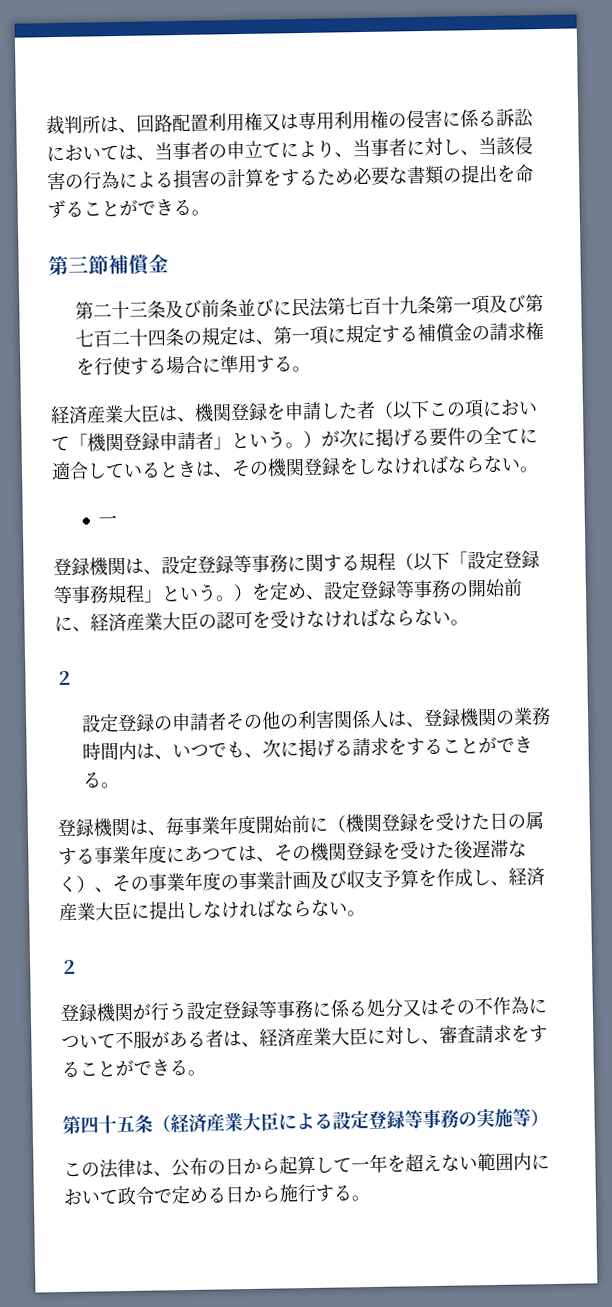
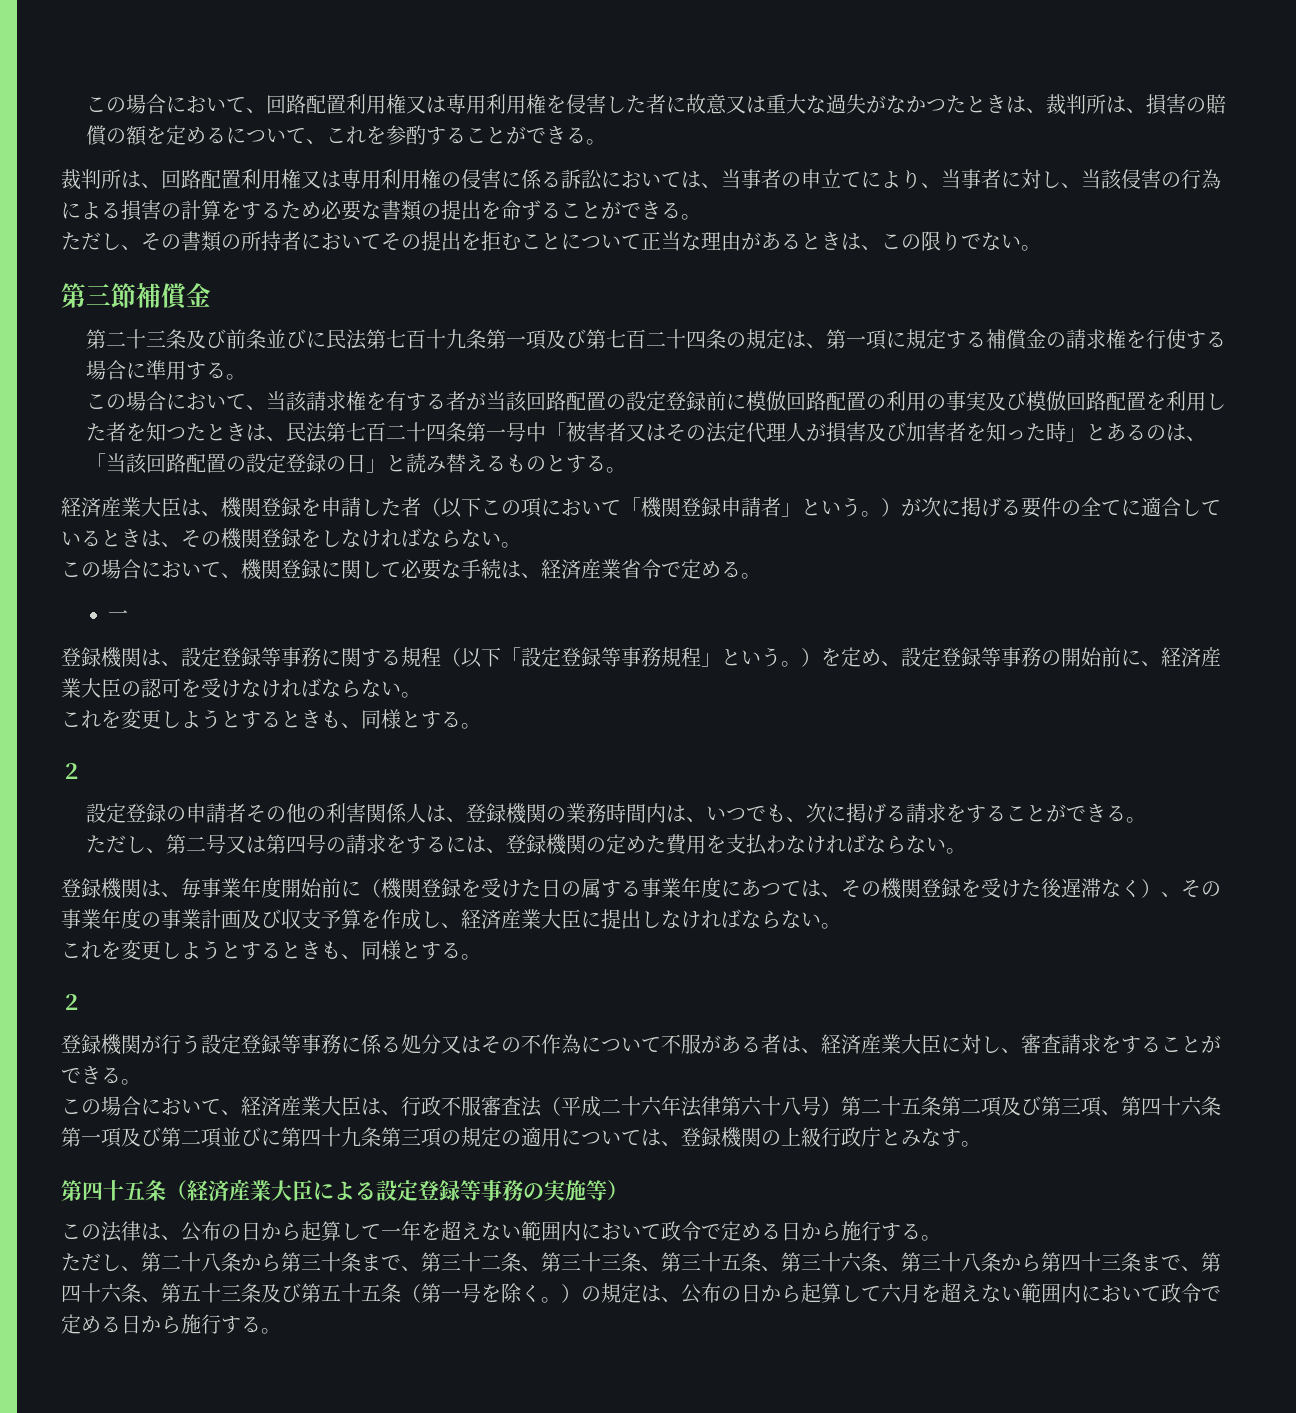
+ この場合において、回路配置利用権又は専用利用権を侵害した者に故意又は重大な過失がなかつたときは、裁判所は、損害の賠償の額を定めるについて、これを参酌することができる。
+ ただし、その書類の所持者においてその提出を拒むことについて正当な理由があるときは、この限りでない。
+ この場合において、当該請求権を有する者が当該回路配置の設定登録前に模倣回路配置の利用の事実及び模倣回路配置を利用した者を知つたときは、民法第七百二十四条第一号中「被害者又はその法定代理人が損害及び加害者を知った時」とあるのは、「当該回路配置の設定登録の日」と読み替えるものとする。
+ この場合において、機関登録に関して必要な手続は、経済産業省令で定める。
  登録機関は、設定登録等事務に関する規程（以下「設定登録等事務規程」という。）を定め、設定登録等事務の開始前に、経済産業大臣の認可を受けなければならない。
+ これを変更しようとするときも、同様とする。
+ ただし、第二号又は第四号の請求をするには、登録機関の定めた費用を支払わなければならない。
  登録機関は、毎事業年度開始前に（機関登録を受けた日の属する事業年度にあつては、その機関登録を受けた後遅滞なく）、その事業年度の事業計画及び収支予算を作成し、経済産業大臣に提出しなければならない。
+ これを変更しようとするときも、同様とする。
+ この場合において、経済産業大臣は、行政不服審査法（平成二十六年法律第六十八号）第二十五条第二項及び第三項、第四十六条第一項及び第二項並びに第四十九条第三項の規定の適用については、登録機関の上級行政庁とみなす。
+ ただし、第二十八条から第三十条まで、第三十二条、第三十三条、第三十五条、第三十六条、第三十八条から第四十三条まで、第四十六条、第五十三条及び第五十五条（第一号を除く。）の規定は、公布の日から起算して六月を超えない範囲内において政令で定める日から施行する。

